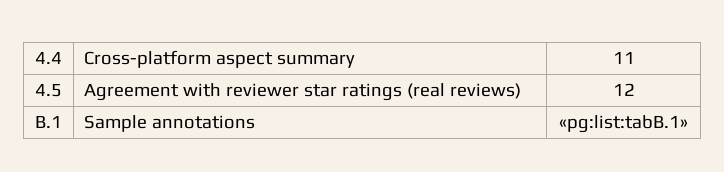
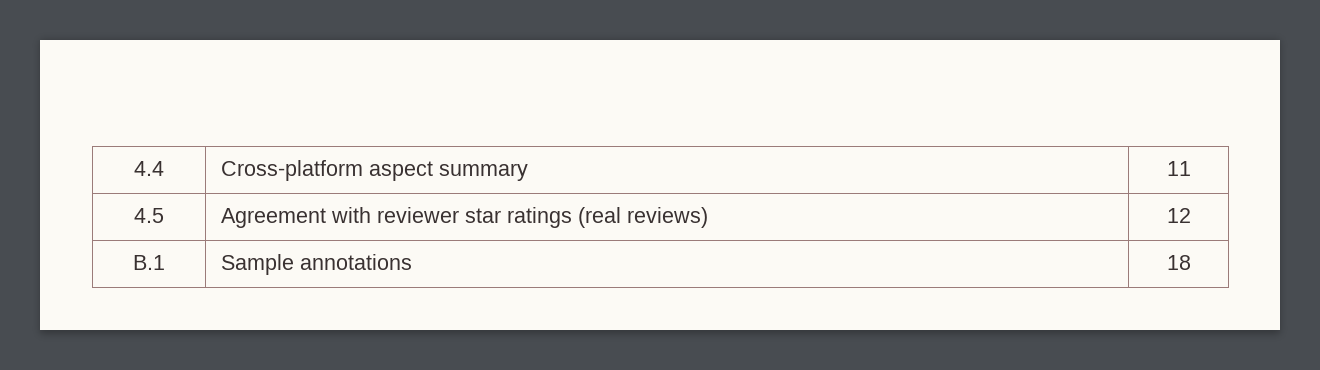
- B.1 | Sample annotations | «pg:list:tabB.1»
+ B.1 | Sample annotations | 18

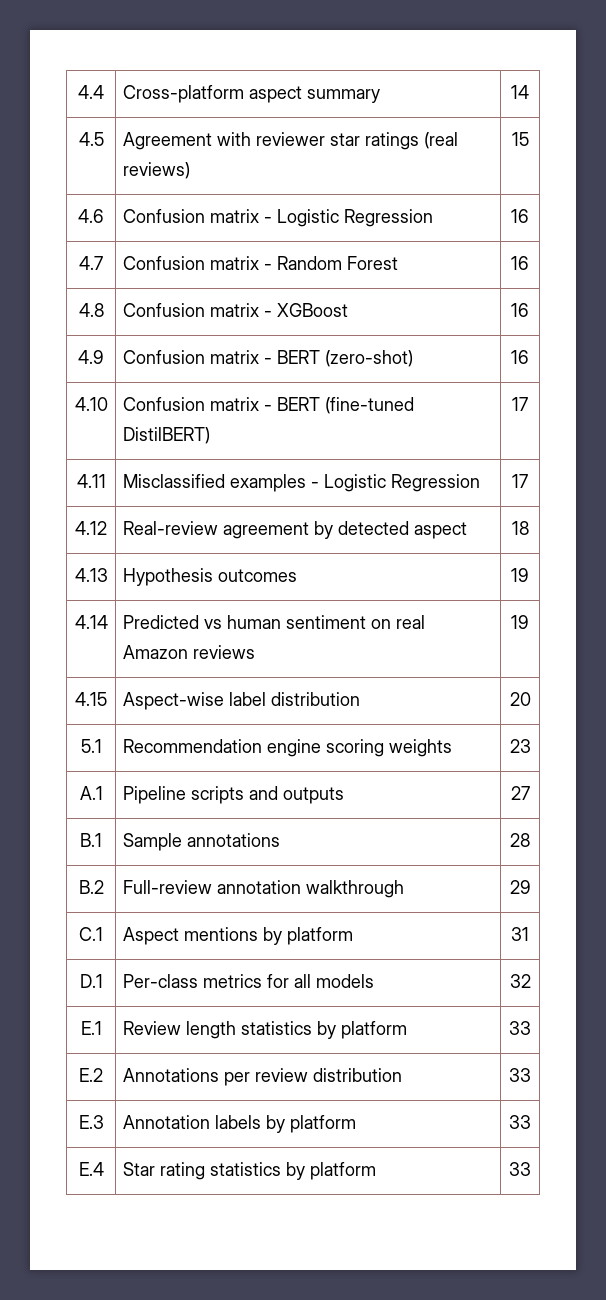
- 4.4 | Cross-platform aspect summary | 11
+ 4.4 | Cross-platform aspect summary | 14
- 4.5 | Agreement with reviewer star ratings (real reviews) | 12
- B.1 | Sample annotations | 18
+ 4.5 | Agreement with reviewer star ratings (real reviews) | 15
+ 4.6 | Confusion matrix - Logistic Regression | 16
+ 4.7 | Confusion matrix - Random Forest | 16
+ 4.8 | Confusion matrix - XGBoost | 16
+ 4.9 | Confusion matrix - BERT (zero-shot) | 16
+ 4.10 | Confusion matrix - BERT (fine-tuned DistilBERT) | 17
+ 4.11 | Misclassified examples - Logistic Regression | 17
+ 4.12 | Real-review agreement by detected aspect | 18
+ 4.13 | Hypothesis outcomes | 19
+ 4.14 | Predicted vs human sentiment on real Amazon reviews | 19
+ 4.15 | Aspect-wise label distribution | 20
+ 5.1 | Recommendation engine scoring weights | 23
+ A.1 | Pipeline scripts and outputs | 27
+ B.1 | Sample annotations | 28
+ B.2 | Full-review annotation walkthrough | 29
+ C.1 | Aspect mentions by platform | 31
+ D.1 | Per-class metrics for all models | 32
+ E.1 | Review length statistics by platform | 33
+ E.2 | Annotations per review distribution | 33
+ E.3 | Annotation labels by platform | 33
+ E.4 | Star rating statistics by platform | 33

